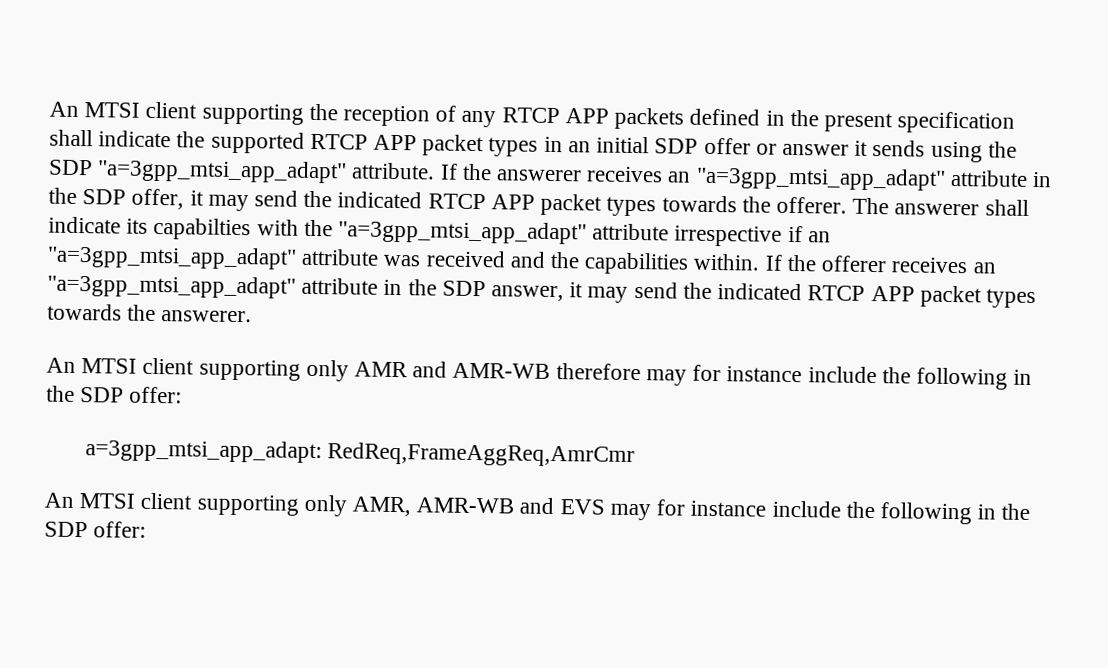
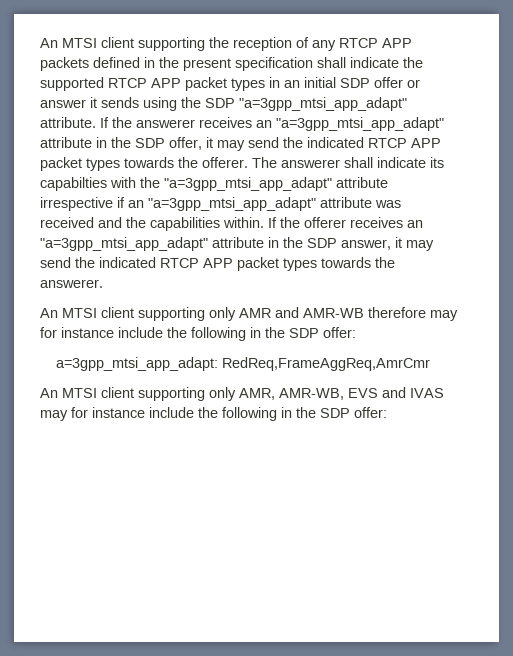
- An MTSI client supporting only AMR, AMR-WB and EVS may for instance include the following in the SDP offer:
+ An MTSI client supporting only AMR, AMR-WB, EVS and IVAS may for instance include the following in the SDP offer:

